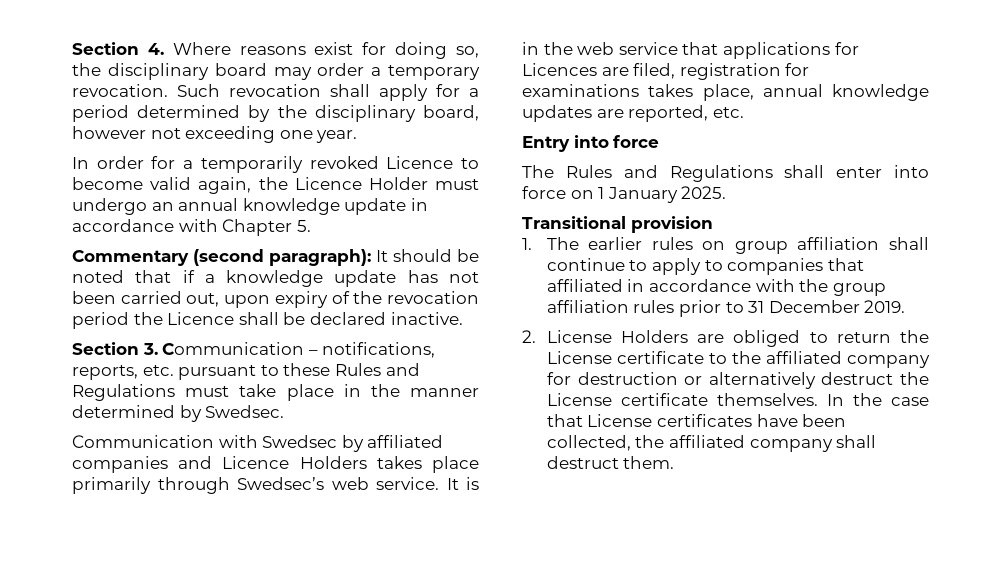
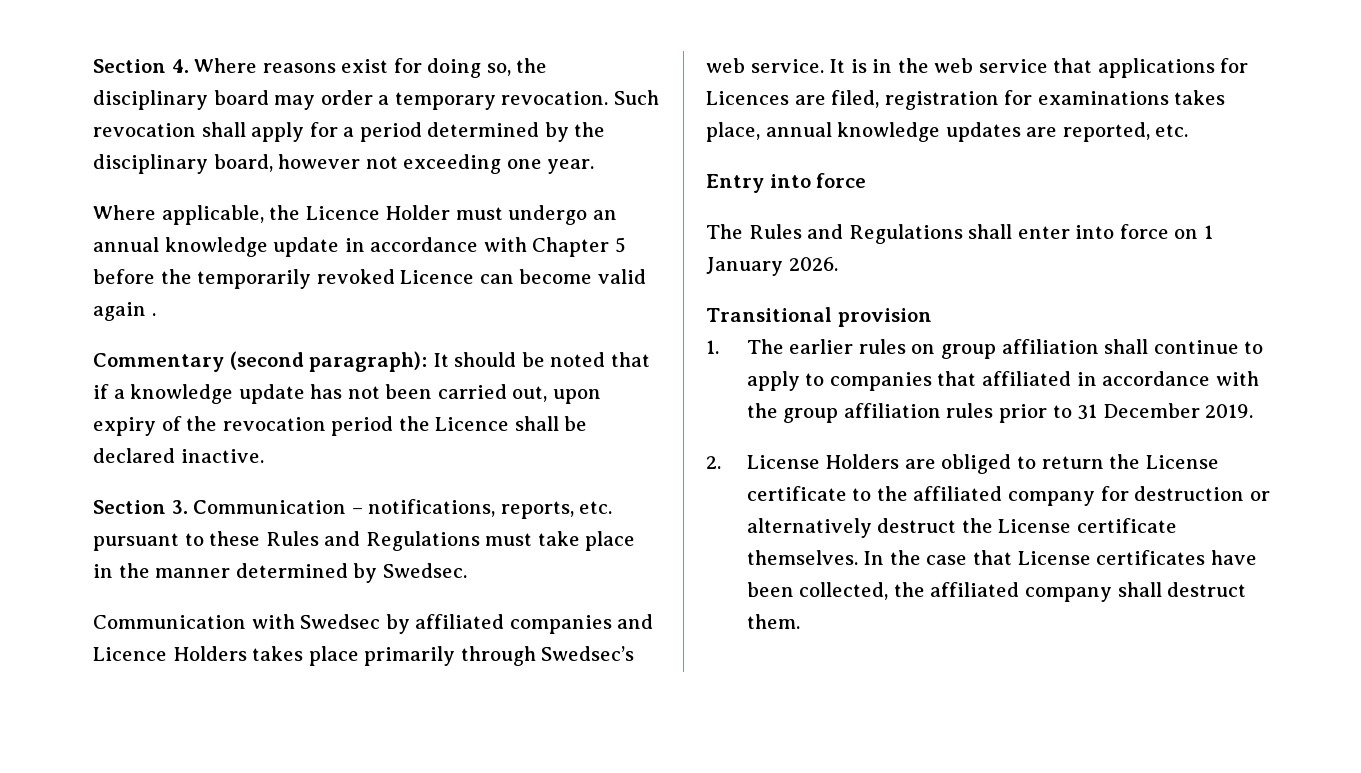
- In order for a temporarily revoked Licence to become valid again, the Licence Holder must undergo an annual knowledge update in accordance with Chapter 5.
+ Where applicable, the Licence Holder must undergo an annual knowledge update in accordance with Chapter 5 before the temporarily revoked Licence can become valid again .
- The Rules and Regulations shall enter into force on 1 January 2025.
+ The Rules and Regulations shall enter into force on 1 January 2026.

